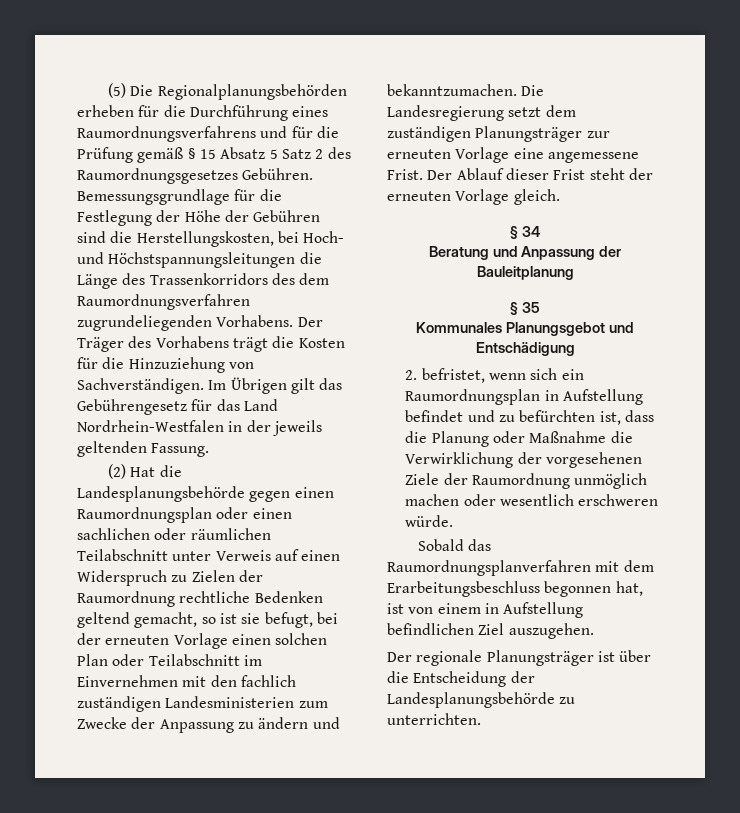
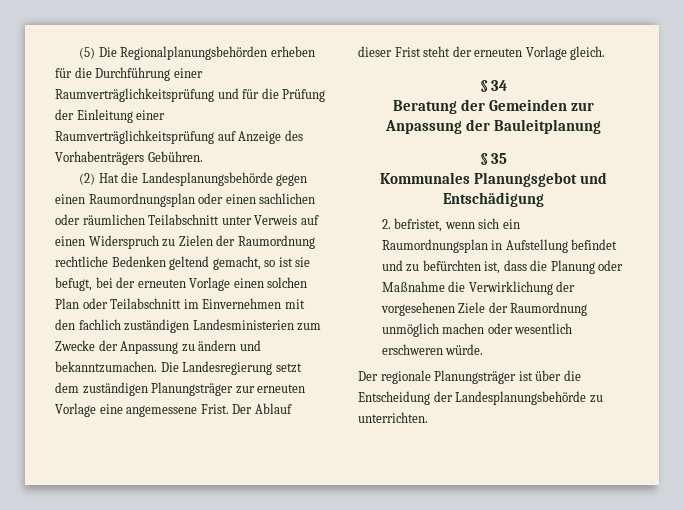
- (5) Die Regionalplanungsbehörden erheben für die Durchführung eines Raumordnungsverfahrens und für die Prüfung gemäß § 15 Absatz 5 Satz 2 des Raumordnungsgesetzes Gebühren. Bemessungsgrundlage für die Festlegung der Höhe der Gebühren sind die Herstellungskosten, bei Hoch- und Höchstspannungsleitungen die Länge des Trassenkorridors des dem Raumordnungsverfahren zugrundeliegenden Vorhabens. Der Träger des Vorhabens trägt die Kosten für die Hinzuziehung von Sachverständigen. Im Übrigen gilt das Gebührengesetz für das Land Nordrhein-Westfalen in der jeweils geltenden Fassung.
+ (5) Die Regionalplanungsbehörden erheben für die Durchführung einer Raumverträglichkeitsprüfung und für die Prüfung der Einleitung einer Raumverträglichkeitsprüfung auf Anzeige des Vorhabenträgers Gebühren.
- Beratung und Anpassung der Bauleitplanung
+ Beratung der Gemeinden zur Anpassung der Bauleitplanung
- Sobald das Raumordnungsplanverfahren mit dem Erarbeitungsbeschluss begonnen hat, ist von einem in Aufstellung befindlichen Ziel auszugehen.

